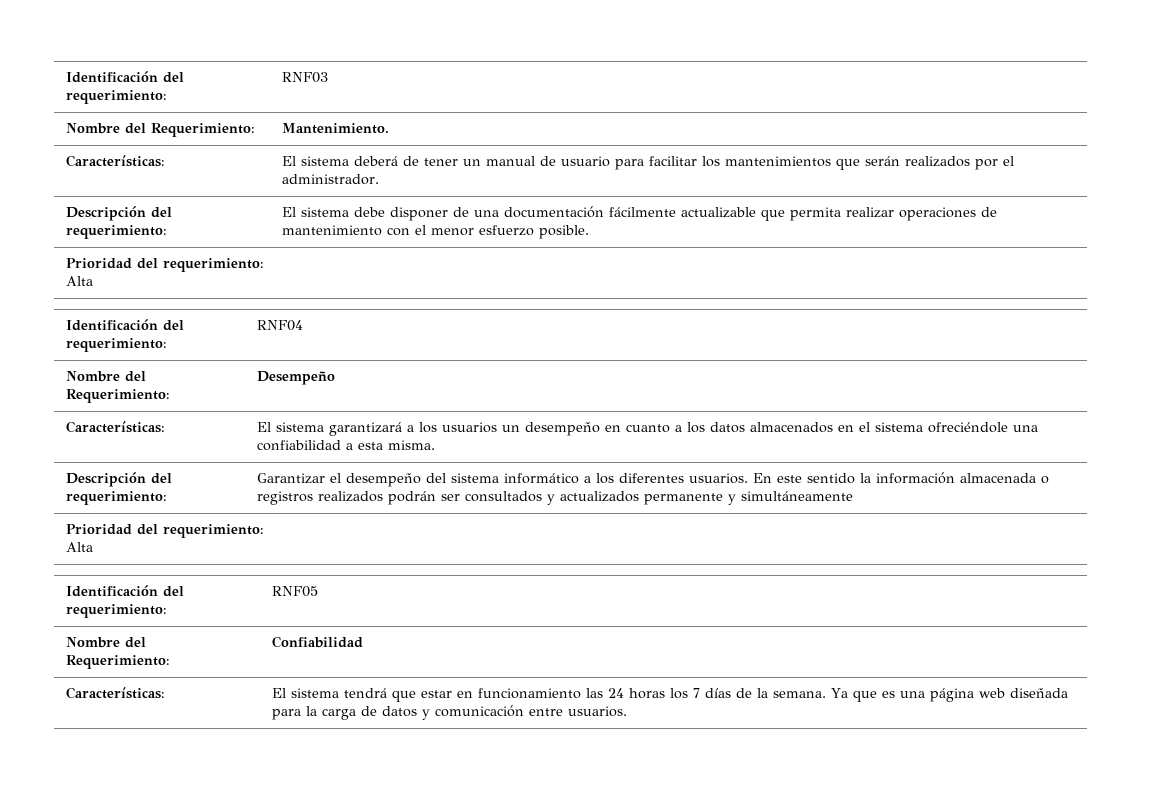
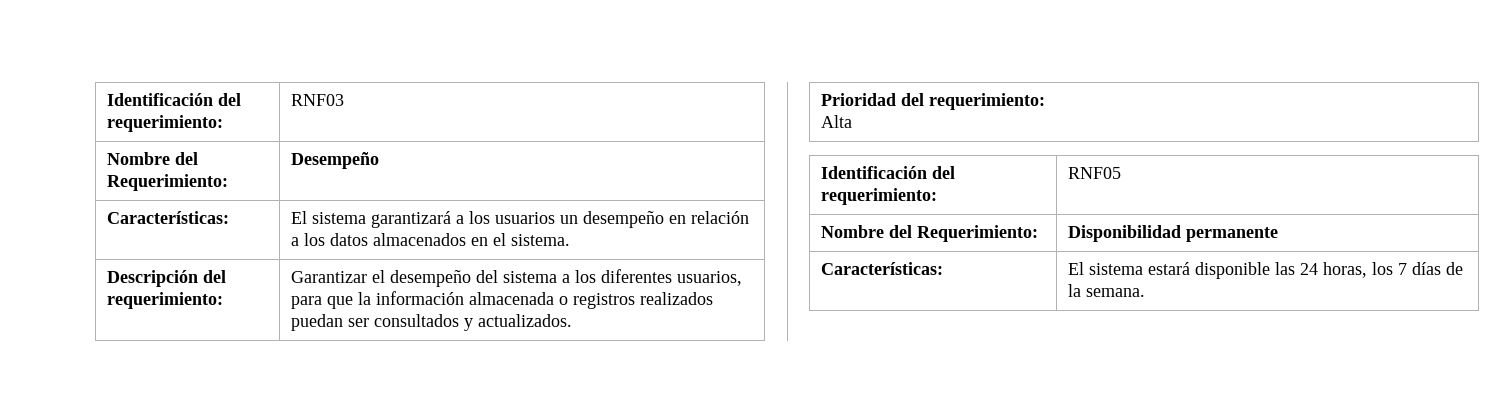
- Nombre del Requerimiento: | Mantenimiento.
- Características: | El sistema deberá de tener un manual de usuario para facilitar los mantenimientos que serán realizados por el administrador.
- Descripción del requerimiento: | El sistema debe disponer de una documentación fácilmente actualizable que permita realizar operaciones de mantenimiento con el menor esfuerzo posible.
- Prioridad del requerimiento:
- Alta
- Identificación del requerimiento: | RNF04
- Características: | El sistema garantizará a los usuarios un desempeño en cuanto a los datos almacenados en el sistema ofreciéndole una confiabilidad a esta misma.
+ Características: | El sistema garantizará a los usuarios un desempeño en relación a los datos almacenados en el sistema.
- Descripción del requerimiento: | Garantizar el desempeño del sistema informático a los diferentes usuarios. En este sentido la información almacenada o registros realizados podrán ser consultados y actualizados permanente y simultáneamente
+ Descripción del requerimiento: | Garantizar el desempeño del sistema a los diferentes usuarios, para que la información almacenada o registros realizados puedan ser consultados y actualizados.
- Nombre del Requerimiento: | Confiabilidad
- Características: | El sistema tendrá que estar en funcionamiento las 24 horas los 7 días de la semana. Ya que es una página web diseñada para la carga de datos y comunicación entre usuarios.
+ Nombre del Requerimiento: | Disponibilidad permanente
+ Características: | El sistema estará disponible las 24 horas, los 7 días de la semana.

